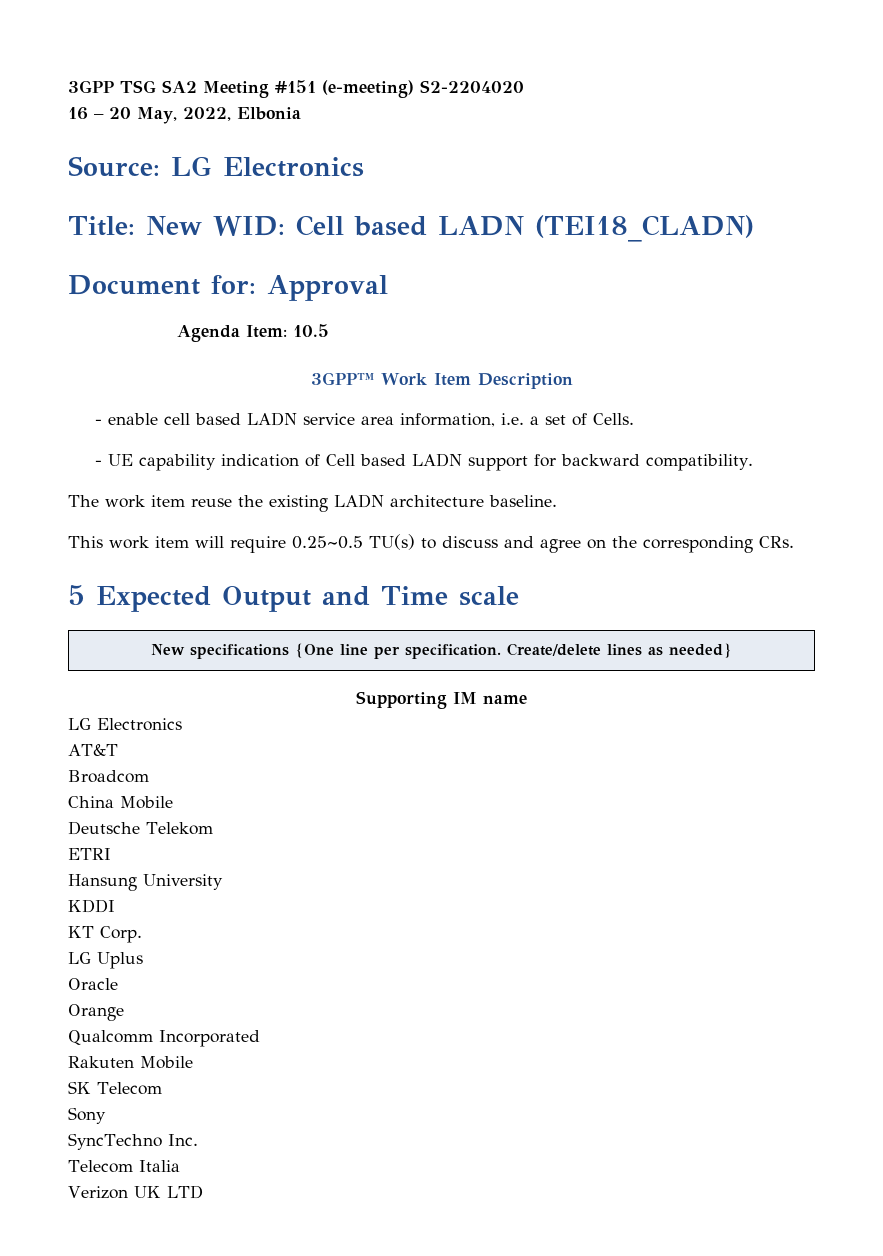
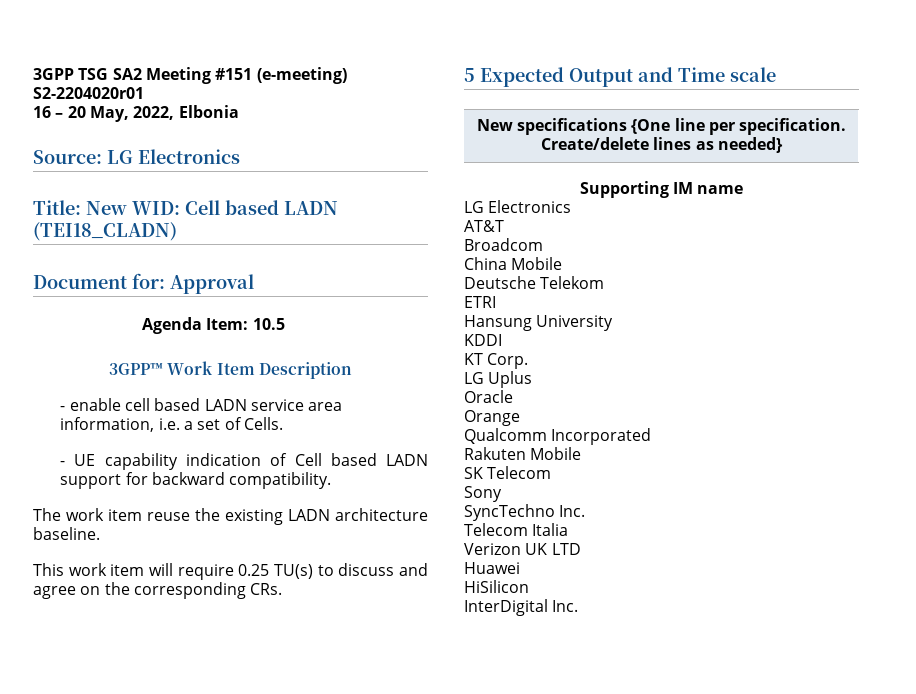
- 3GPP TSG SA2 Meeting #151 (e-meeting) S2-2204020
+ 3GPP TSG SA2 Meeting #151 (e-meeting) S2-2204020r01
- This work item will require 0.25~0.5 TU(s) to discuss and agree on the corresponding CRs.
+ This work item will require 0.25 TU(s) to discuss and agree on the corresponding CRs.
+ Huawei
+ HiSilicon
+ InterDigital Inc.

